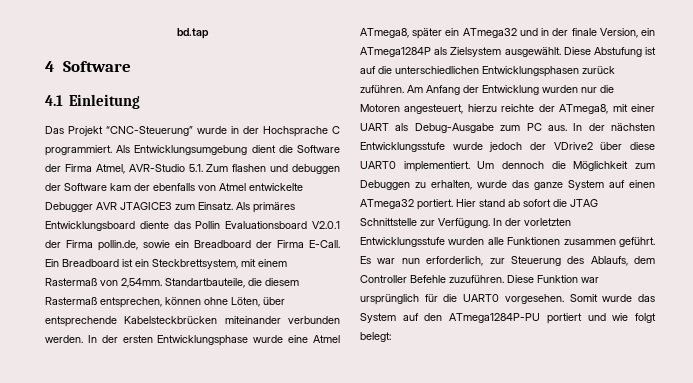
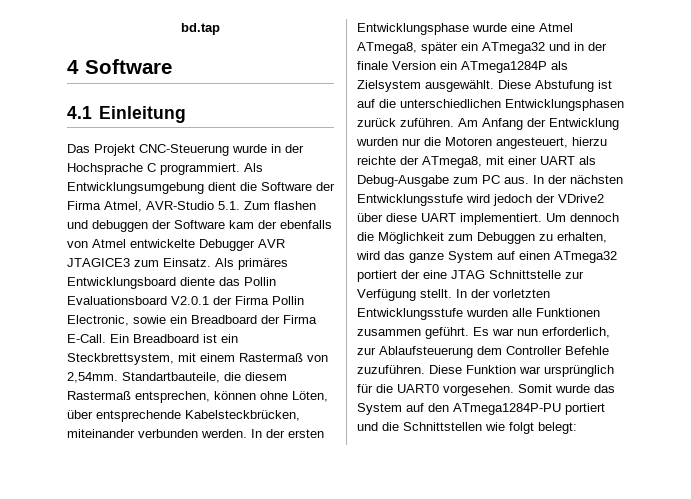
- Das Projekt “CNC-Steuerung” wurde in der Hochsprache C programmiert.
+ Das Projekt CNC-Steuerung wurde in der Hochsprache C programmiert.
- Als primäres Entwicklungsboard diente das Pollin Evaluationsboard V2.0.1 der Firma pollin.de, sowie ein Breadboard der Firma E-Call.
+ Als primäres Entwicklungsboard diente das Pollin Evaluationsboard V2.0.1 der Firma Pollin Electronic, sowie ein Breadboard der Firma E-Call.
- Standartbauteile, die diesem Rastermaß entsprechen, können ohne Löten, über entsprechende Kabelsteckbrücken miteinander verbunden werden.
+ Standartbauteile, die diesem Rastermaß entsprechen, können ohne Löten, über entsprechende Kabelsteckbrücken, miteinander verbunden werden.
- In der ersten Entwicklungsphase wurde eine Atmel ATmega8, später ein ATmega32 und in der finale Version, ein ATmega1284P als Zielsystem ausgewählt.
+ In der ersten Entwicklungsphase wurde eine Atmel ATmega8, später ein ATmega32 und in der finale Version ein ATmega1284P als Zielsystem ausgewählt.
- In der nächsten Entwicklungsstufe wurde jedoch der VDrive2 über diese UART0 implementiert.
+ In der nächsten Entwicklungsstufe wird jedoch der VDrive2 über diese UART implementiert.
- Um dennoch die Möglichkeit zum Debuggen zu erhalten, wurde das ganze System auf einen ATmega32 portiert. Hier stand ab sofort die JTAG Schnittstelle zur Verfügung.
+ Um dennoch die Möglichkeit zum Debuggen zu erhalten, wird das ganze System auf einen ATmega32 portiert der eine JTAG Schnittstelle zur Verfügung stellt.
- Es war nun erforderlich, zur Steuerung des Ablaufs, dem Controller Befehle zuzuführen.
+ Es war nun erforderlich, zur Ablaufsteuerung dem Controller Befehle zuzuführen.
- Somit wurde das System auf den ATmega1284P-PU portiert und wie folgt belegt:
+ Somit wurde das System auf den ATmega1284P-PU portiert und die Schnittstellen wie folgt belegt:

